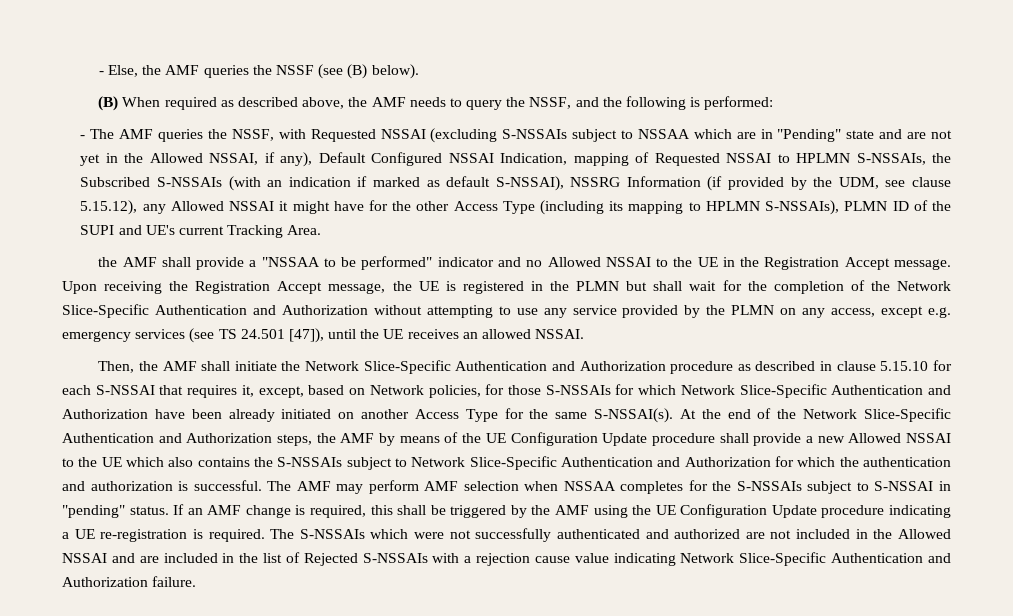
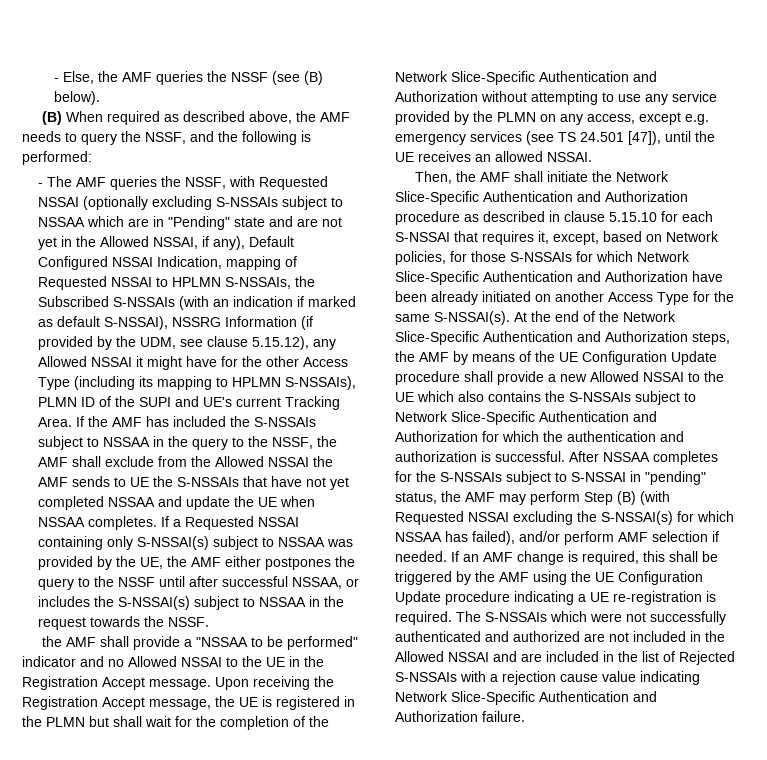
- - The AMF queries the NSSF, with Requested NSSAI (excluding S-NSSAIs subject to NSSAA which are in "Pending" state and are not yet in the Allowed NSSAI, if any), Default Configured NSSAI Indication, mapping of Requested NSSAI to HPLMN S-NSSAIs, the Subscribed S-NSSAIs (with an indication if marked as default S-NSSAI), NSSRG Information (if provided by the UDM, see clause 5.15.12), any Allowed NSSAI it might have for the other Access Type (including its mapping to HPLMN S-NSSAIs), PLMN ID of the SUPI and UE's current Tracking Area.
+ - The AMF queries the NSSF, with Requested NSSAI (optionally excluding S-NSSAIs subject to NSSAA which are in "Pending" state and are not yet in the Allowed NSSAI, if any), Default Configured NSSAI Indication, mapping of Requested NSSAI to HPLMN S-NSSAIs, the Subscribed S-NSSAIs (with an indication if marked as default S-NSSAI), NSSRG Information (if provided by the UDM, see clause 5.15.12), any Allowed NSSAI it might have for the other Access Type (including its mapping to HPLMN S-NSSAIs), PLMN ID of the SUPI and UE's current Tracking Area. If the AMF has included the S-NSSAIs subject to NSSAA in the query to the NSSF, the AMF shall exclude from the Allowed NSSAI the AMF sends to UE the S-NSSAIs that have not yet completed NSSAA and update the UE when NSSAA completes. If a Requested NSSAI containing only S-NSSAI(s) subject to NSSAA was provided by the UE, the AMF either postpones the query to the NSSF until after successful NSSAA, or includes the S-NSSAI(s) subject to NSSAA in the request towards the NSSF.
- The AMF may perform AMF selection when NSSAA completes for the S-NSSAIs subject to S-NSSAI in "pending" status.
+ After NSSAA completes for the S-NSSAIs subject to S-NSSAI in "pending" status, the AMF may perform Step (B) (with Requested NSSAI excluding the S-NSSAI(s) for which NSSAA has failed), and/or perform AMF selection if needed.

